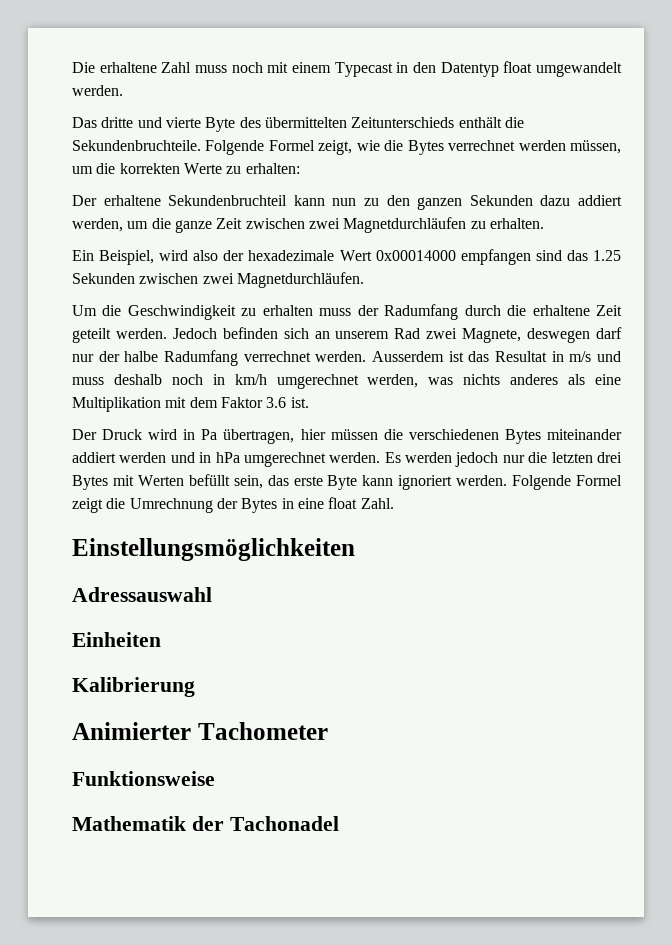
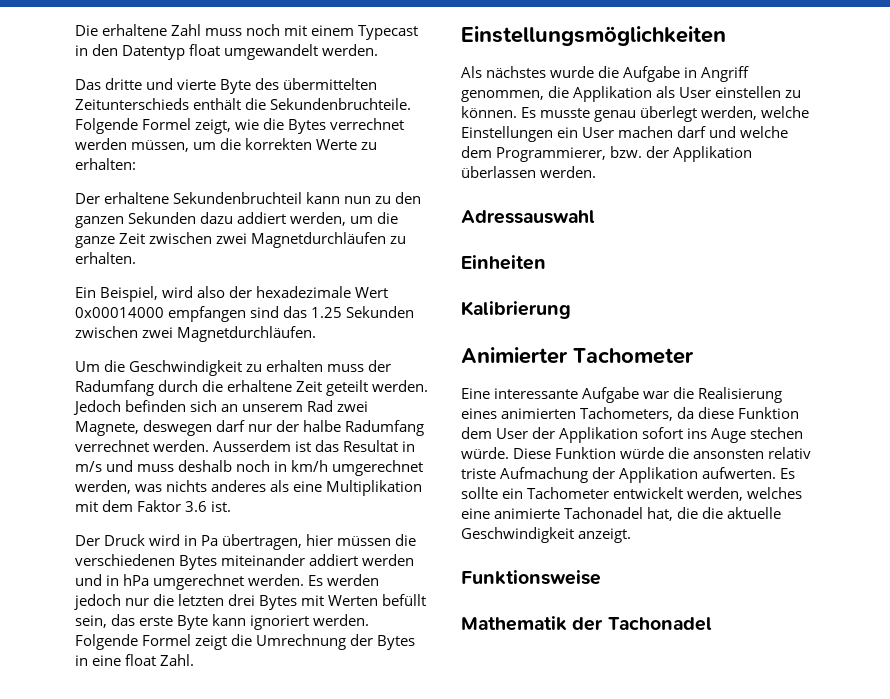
+ Als nächstes wurde die Aufgabe in Angriff genommen, die Applikation als User einstellen zu können. Es musste genau überlegt werden, welche Einstellungen ein User machen darf und welche dem Programmierer, bzw. der Applikation überlassen werden.
+ Eine interessante Aufgabe war die Realisierung eines animierten Tachometers, da diese Funktion dem User der Applikation sofort ins Auge stechen würde. Diese Funktion würde die ansonsten relativ triste Aufmachung der Applikation aufwerten. Es sollte ein Tachometer entwickelt werden, welches eine animierte Tachonadel hat, die die aktuelle Geschwindigkeit anzeigt.

